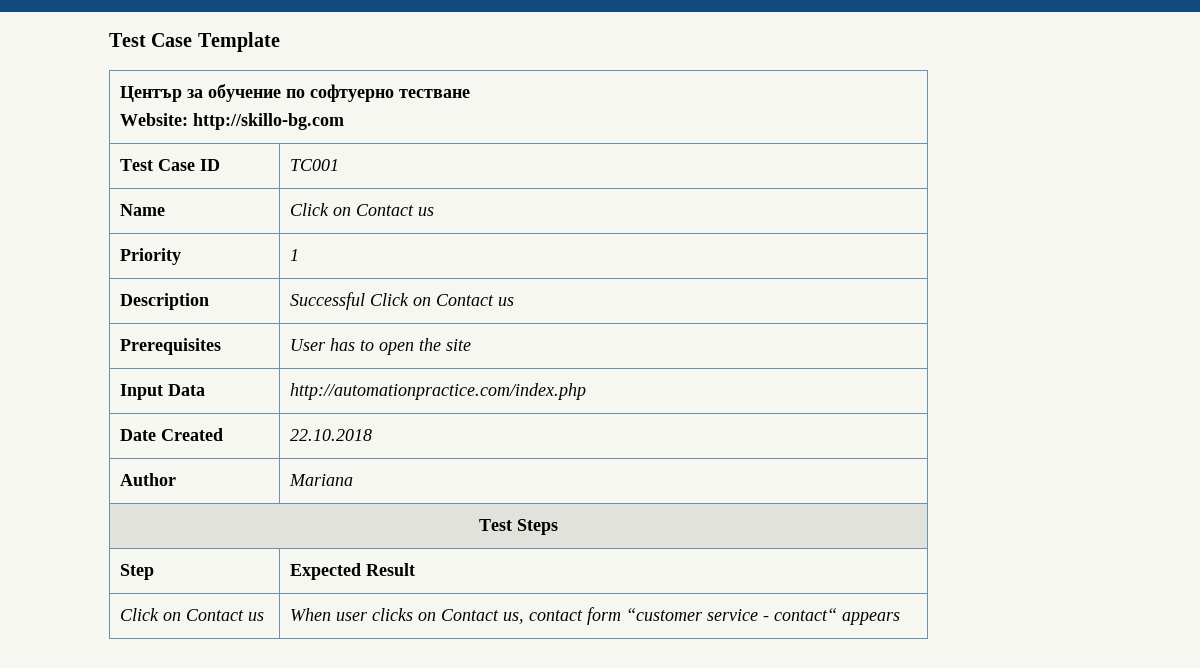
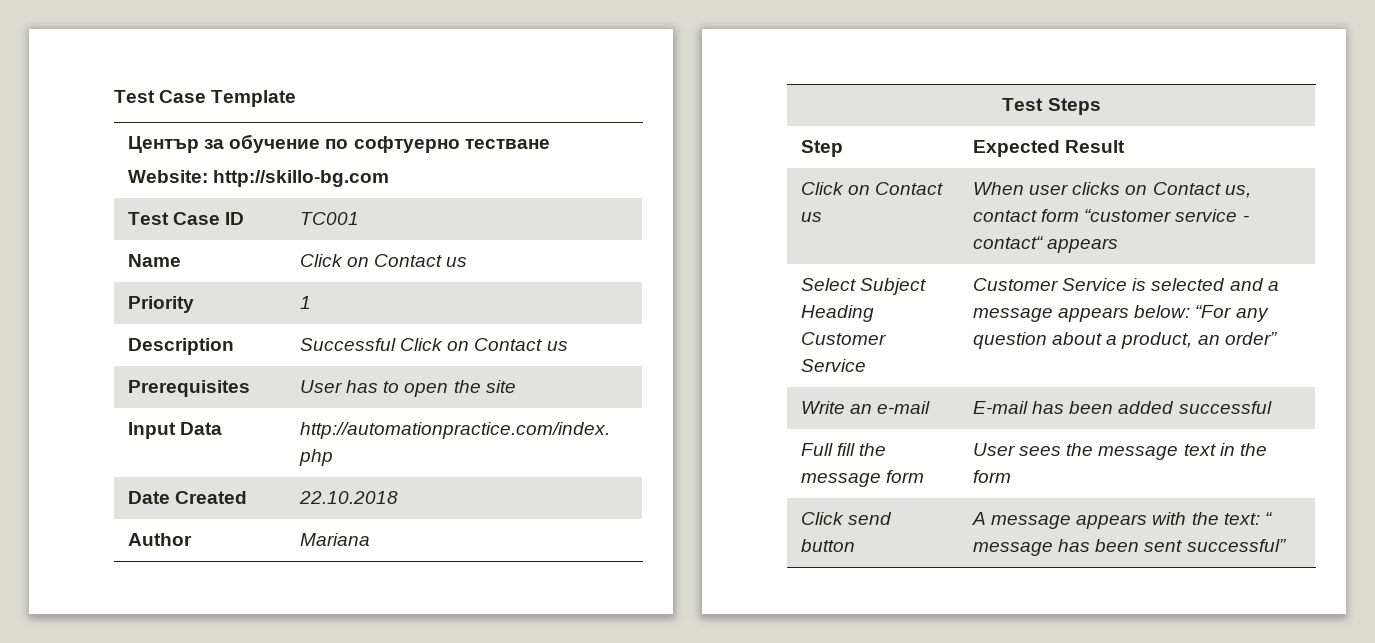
+ Select Subject Heading Customer Service | Customer Service is selected and a message appears below: “For any question about a product, an order”
+ Write an e-mail | E-mail has been added successful
+ Full fill the message form | User sees the message text in the form
+ Click send button | A message appears with the text: “ message has been sent successful”

